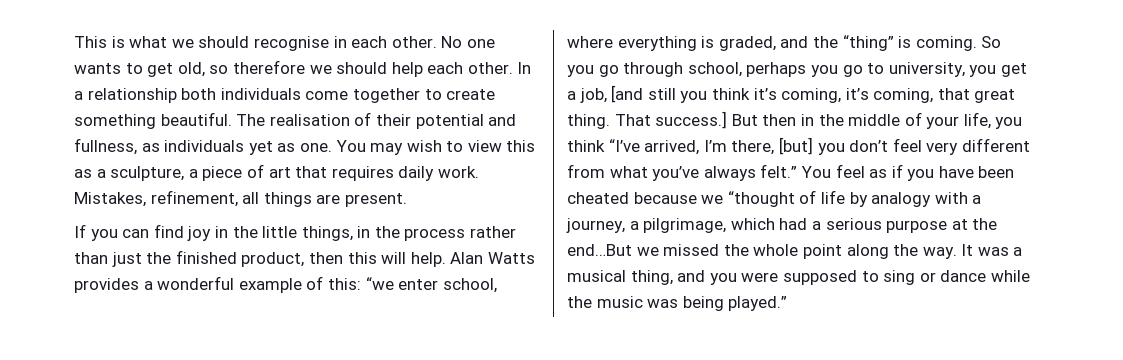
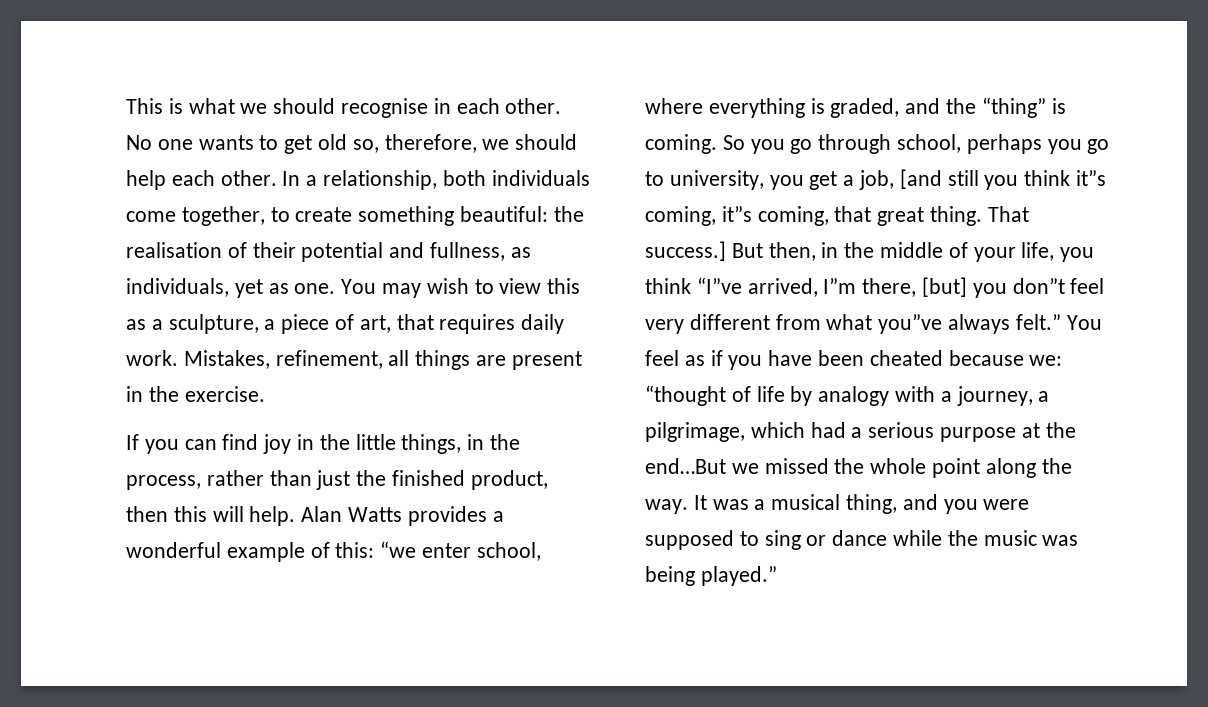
- No one wants to get old, so therefore we should help each other.
+ No one wants to get old so, therefore, we should help each other.
- In a relationship both individuals come together to create something beautiful. The realisation of their potential and fullness, as individuals yet as one.
+ In a relationship, both individuals come together, to create something beautiful: the realisation of their potential and fullness, as individuals, yet as one.
- You may wish to view this as a sculpture, a piece of art that requires daily work.
+ You may wish to view this as a sculpture, a piece of art, that requires daily work.
- Mistakes, refinement, all things are present.
+ Mistakes, refinement, all things are present in the exercise.
- If you can find joy in the little things, in the process rather than just the finished product, then this will help.
+ If you can find joy in the little things, in the process, rather than just the finished product, then this will help.
- So you go through school, perhaps you go to university, you get a job, [and still you think it’s coming, it’s coming, that great thing.
+ So you go through school, perhaps you go to university, you get a job, [and still you think it”s coming, it”s coming, that great thing.
- But then in the middle of your life, you think “I’ve arrived, I’m there, [but] you don’t feel very different from what you’ve always felt.”
+ But then, in the middle of your life, you think “I”ve arrived, I”m there, [but] you don”t feel very different from what you”ve always felt.”
- You feel as if you have been cheated because we “thought of life by analogy with a journey, a pilgrimage, which had a serious purpose at the end…But we missed the whole point along the way.
+ You feel as if you have been cheated because we: “thought of life by analogy with a journey, a pilgrimage, which had a serious purpose at the end…But we missed the whole point along the way.

